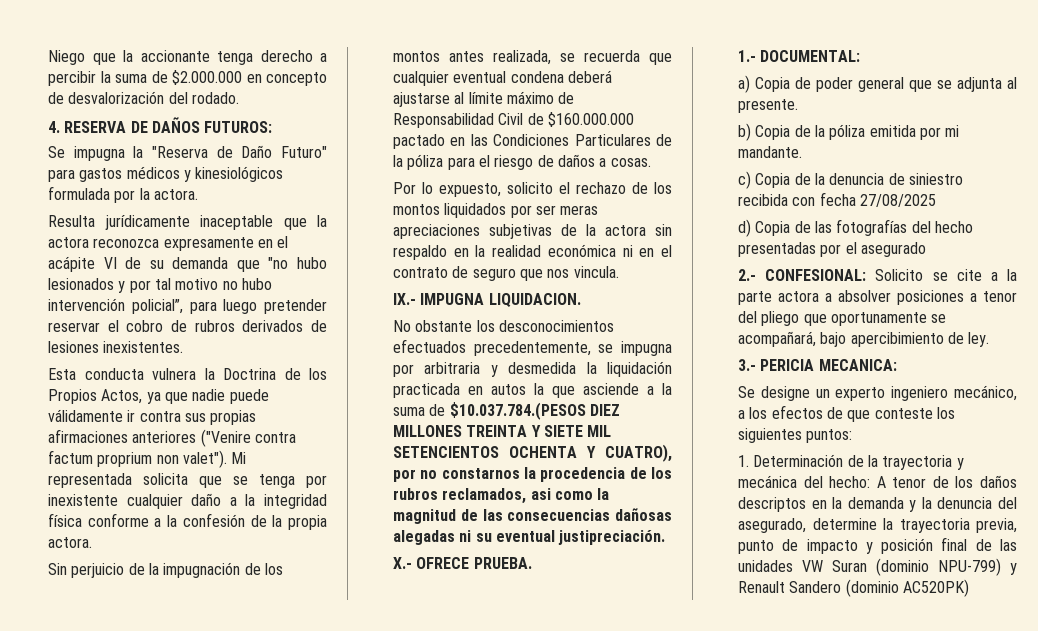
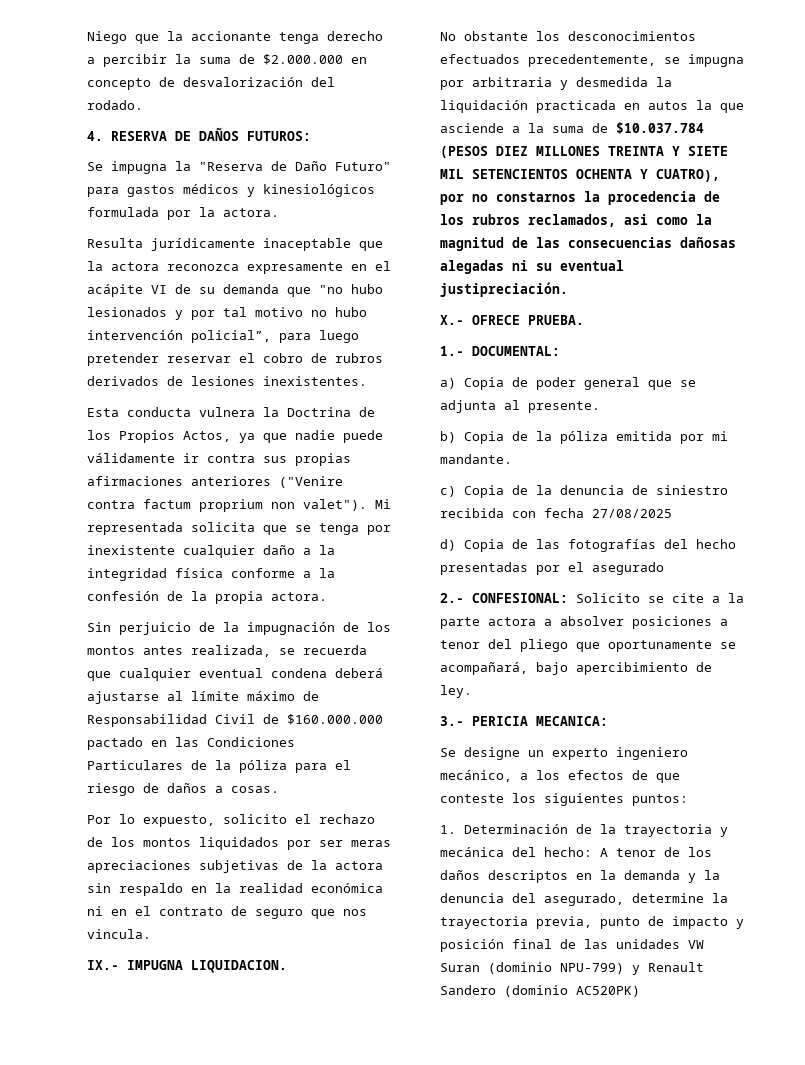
- No obstante los desconocimientos efectuados precedentemente, se impugna por arbitraria y desmedida la liquidación practicada en autos la que asciende a la suma de $10.037.784.(PESOS DIEZ MILLONES TREINTA Y SIETE MIL SETENCIENTOS OCHENTA Y CUATRO), por no constarnos la procedencia de los rubros reclamados, asi como la magnitud de las consecuencias dañosas alegadas ni su eventual justipreciación.
+ No obstante los desconocimientos efectuados precedentemente, se impugna por arbitraria y desmedida la liquidación practicada en autos la que asciende a la suma de $10.037.784 (PESOS DIEZ MILLONES TREINTA Y SIETE MIL SETENCIENTOS OCHENTA Y CUATRO), por no constarnos la procedencia de los rubros reclamados, asi como la magnitud de las consecuencias dañosas alegadas ni su eventual justipreciación.

